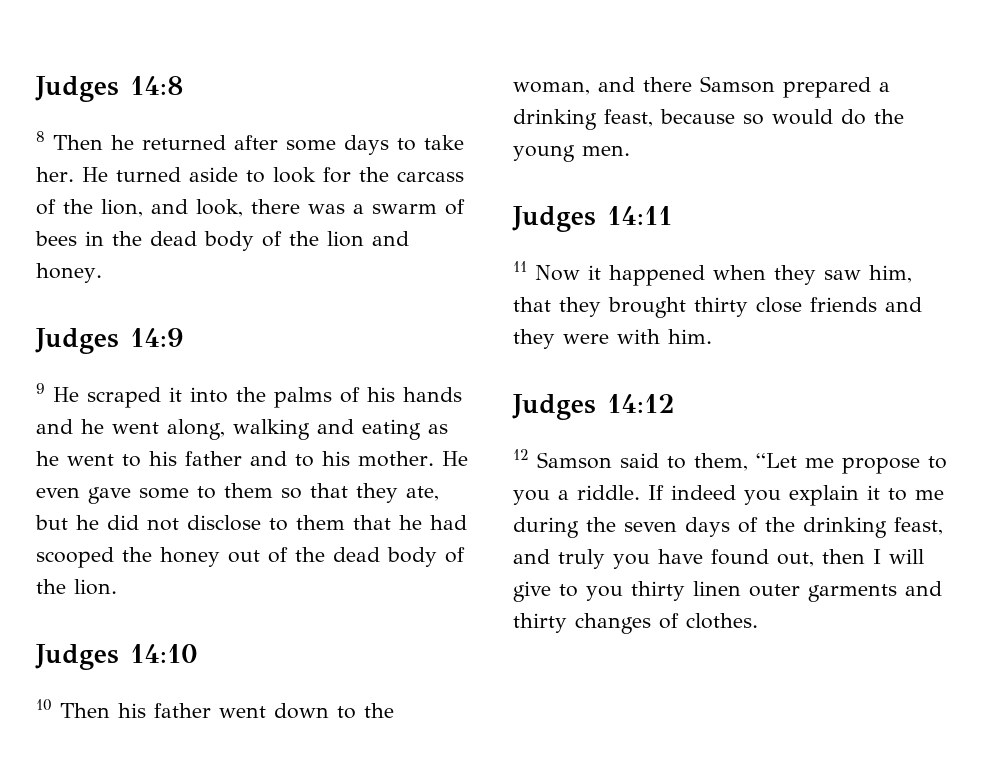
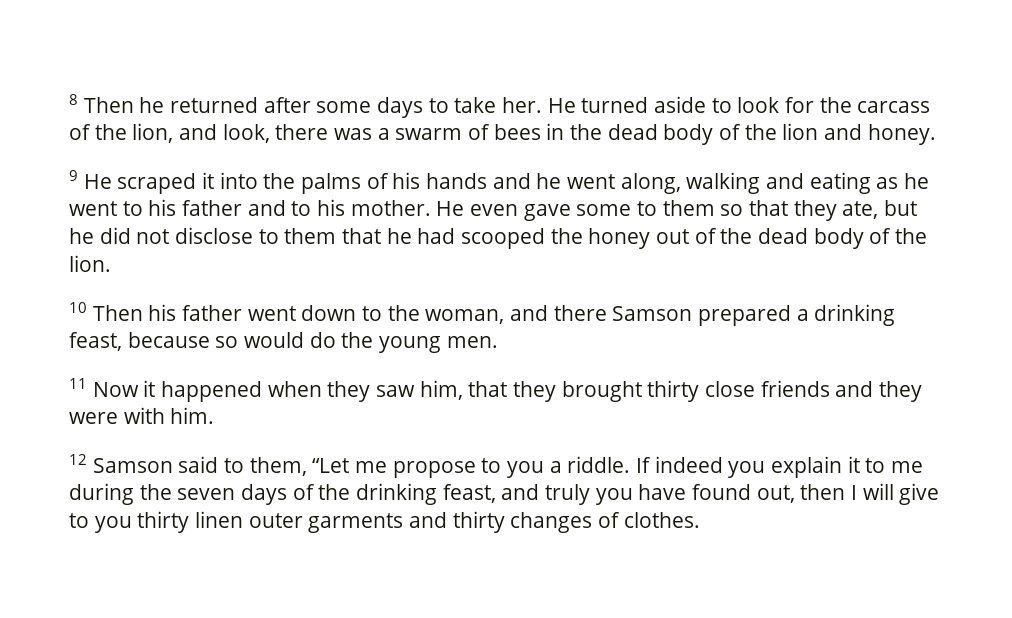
- Judges 14:8
- Judges 14:9
- Judges 14:10
- Judges 14:11
- Judges 14:12

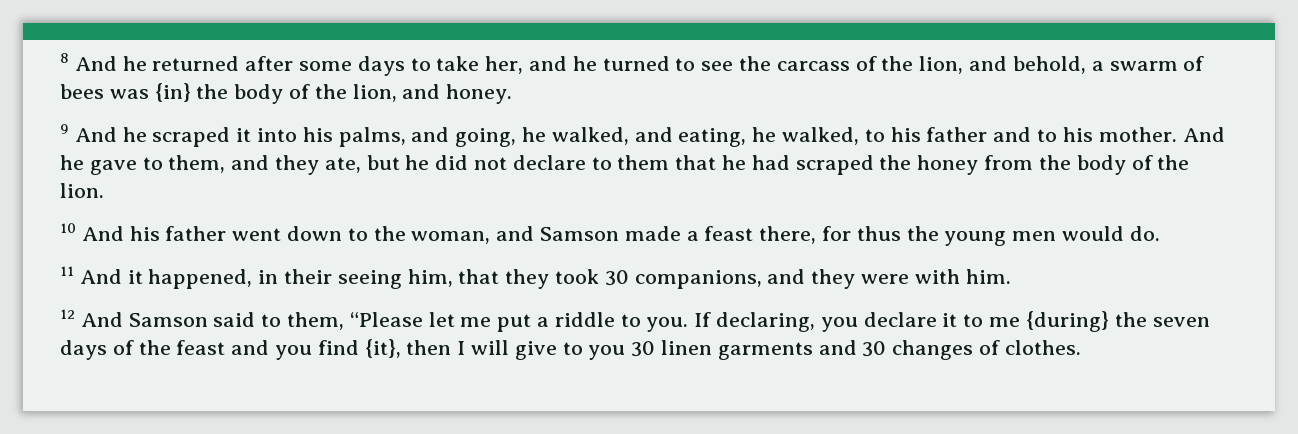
- 8 Then he returned after some days to take her. He turned aside to look for the carcass of the lion, and look, there was a swarm of bees in the dead body of the lion and honey.
+ 8 And he returned after some days to take her, and he turned to see the carcass of the lion, and behold, a swarm of bees was {in} the body of the lion, and honey.
- 9 He scraped it into the palms of his hands and he went along, walking and eating as he went to his father and to his mother.
+ 9 And he scraped it into his palms, and going, he walked, and eating, he walked, to his father and to his mother.
- He even gave some to them so that they ate, but he did not disclose to them that he had scooped the honey out of the dead body of the lion.
+ And he gave to them, and they ate, but he did not declare to them that he had scraped the honey from the body of the lion.
- 10 Then his father went down to the woman, and there Samson prepared a drinking feast, because so would do the young men.
- 11 Now it happened when they saw him, that they brought thirty close friends and they were with him.
+ 10 And his father went down to the woman, and Samson made a feast there, for thus the young men would do.
+ 11 And it happened, in their seeing him, that they took 30 companions, and they were with him.
- 12 Samson said to them, “Let me propose to you a riddle. If indeed you explain it to me during the seven days of the drinking feast, and truly you have found out, then I will give to you thirty linen outer garments and thirty changes of clothes.
+ 12 And Samson said to them, “Please let me put a riddle to you. If declaring, you declare it to me {during} the seven days of the feast and you find {it}, then I will give to you 30 linen garments and 30 changes of clothes.

